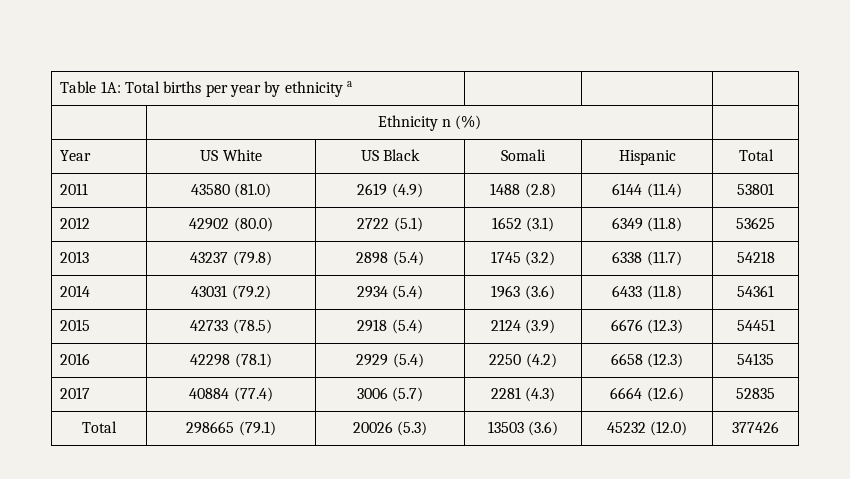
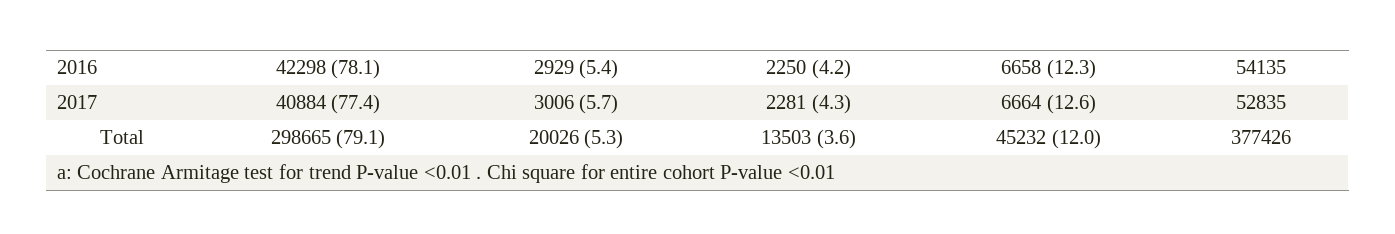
- Table 1A: Total births per year by ethnicity a | | |
- | Ethnicity n (%) |
- Year | US White | US Black | Somali | Hispanic | Total
- 2011 | 43580 (81.0) | 2619 (4.9) | 1488 (2.8) | 6144 (11.4) | 53801
- 2012 | 42902 (80.0) | 2722 (5.1) | 1652 (3.1) | 6349 (11.8) | 53625
- 2013 | 43237 (79.8) | 2898 (5.4) | 1745 (3.2) | 6338 (11.7) | 54218
- 2014 | 43031 (79.2) | 2934 (5.4) | 1963 (3.6) | 6433 (11.8) | 54361
- 2015 | 42733 (78.5) | 2918 (5.4) | 2124 (3.9) | 6676 (12.3) | 54451
+ a: Cochrane Armitage test for trend P-value <0.01 . Chi square for entire cohort P-value <0.01

